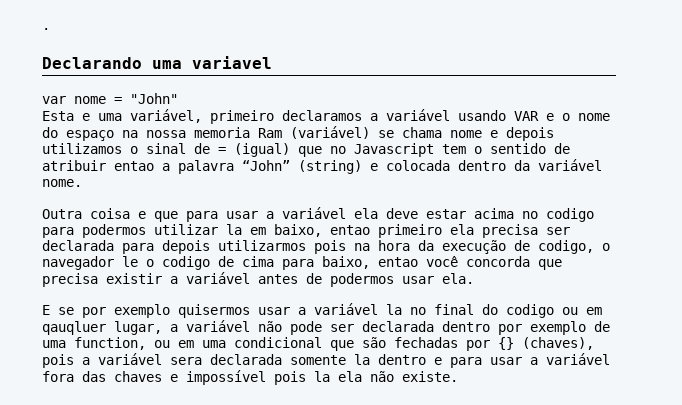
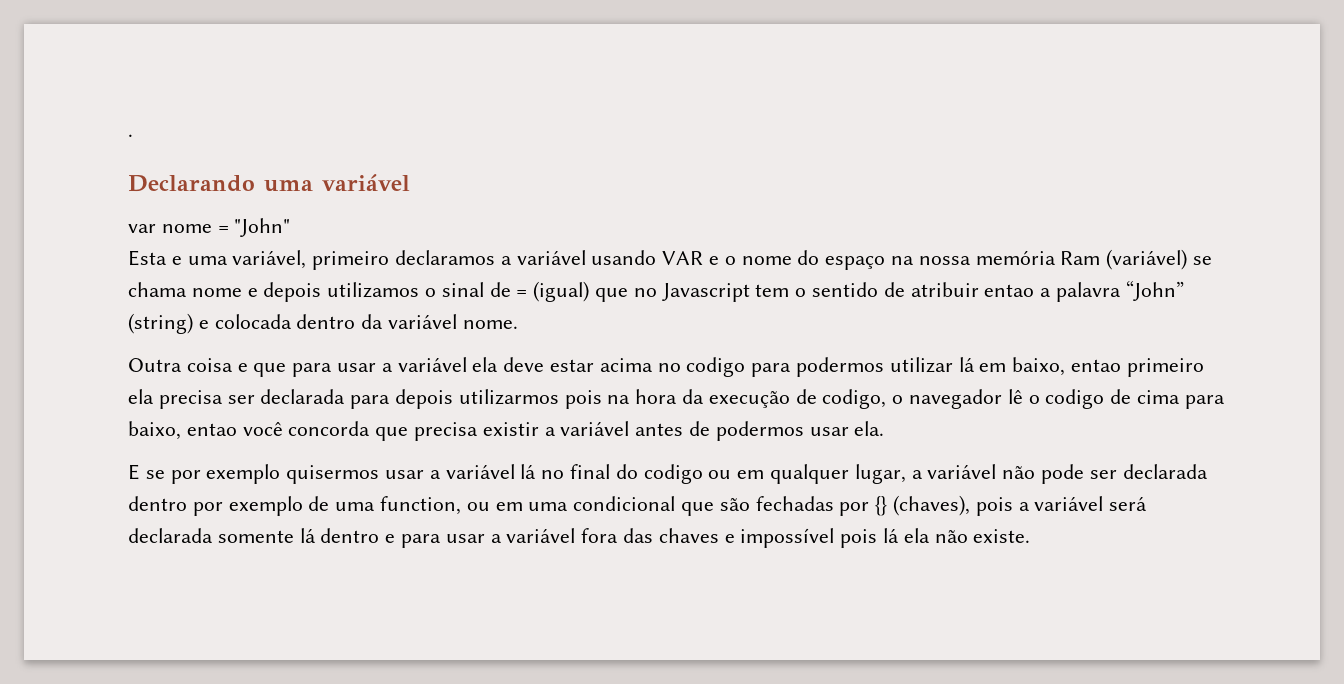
- Declarando uma variavel
+ Declarando uma variável
- Esta e uma variável, primeiro declaramos a variável usando VAR e o nome do espaço na nossa memoria Ram (variável) se chama nome e depois utilizamos o sinal de = (igual) que no Javascript tem o sentido de atribuir entao a palavra “John” (string) e colocada dentro da variável nome.
+ Esta e uma variável, primeiro declaramos a variável usando VAR e o nome do espaço na nossa memória Ram (variável) se chama nome e depois utilizamos o sinal de = (igual) que no Javascript tem o sentido de atribuir entao a palavra “John” (string) e colocada dentro da variável nome.
- Outra coisa e que para usar a variável ela deve estar acima no codigo para podermos utilizar la em baixo, entao primeiro ela precisa ser declarada para depois utilizarmos pois na hora da execução de codigo, o navegador le o codigo de cima para baixo, entao você concorda que precisa existir a variável antes de podermos usar ela.
+ Outra coisa e que para usar a variável ela deve estar acima no codigo para podermos utilizar lá em baixo, entao primeiro ela precisa ser declarada para depois utilizarmos pois na hora da execução de codigo, o navegador lê o codigo de cima para baixo, entao você concorda que precisa existir a variável antes de podermos usar ela.
- E se por exemplo quisermos usar a variável la no final do codigo ou em qauqluer lugar, a variável não pode ser declarada dentro por exemplo de uma function, ou em uma condicional que são fechadas por {} (chaves), pois a variável sera declarada somente la dentro e para usar a variável fora das chaves e impossível pois la ela não existe.
+ E se por exemplo quisermos usar a variável lá no final do codigo ou em qualquer lugar, a variável não pode ser declarada dentro por exemplo de uma function, ou em uma condicional que são fechadas por {} (chaves), pois a variável será declarada somente lá dentro e para usar a variável fora das chaves e impossível pois lá ela não existe.

